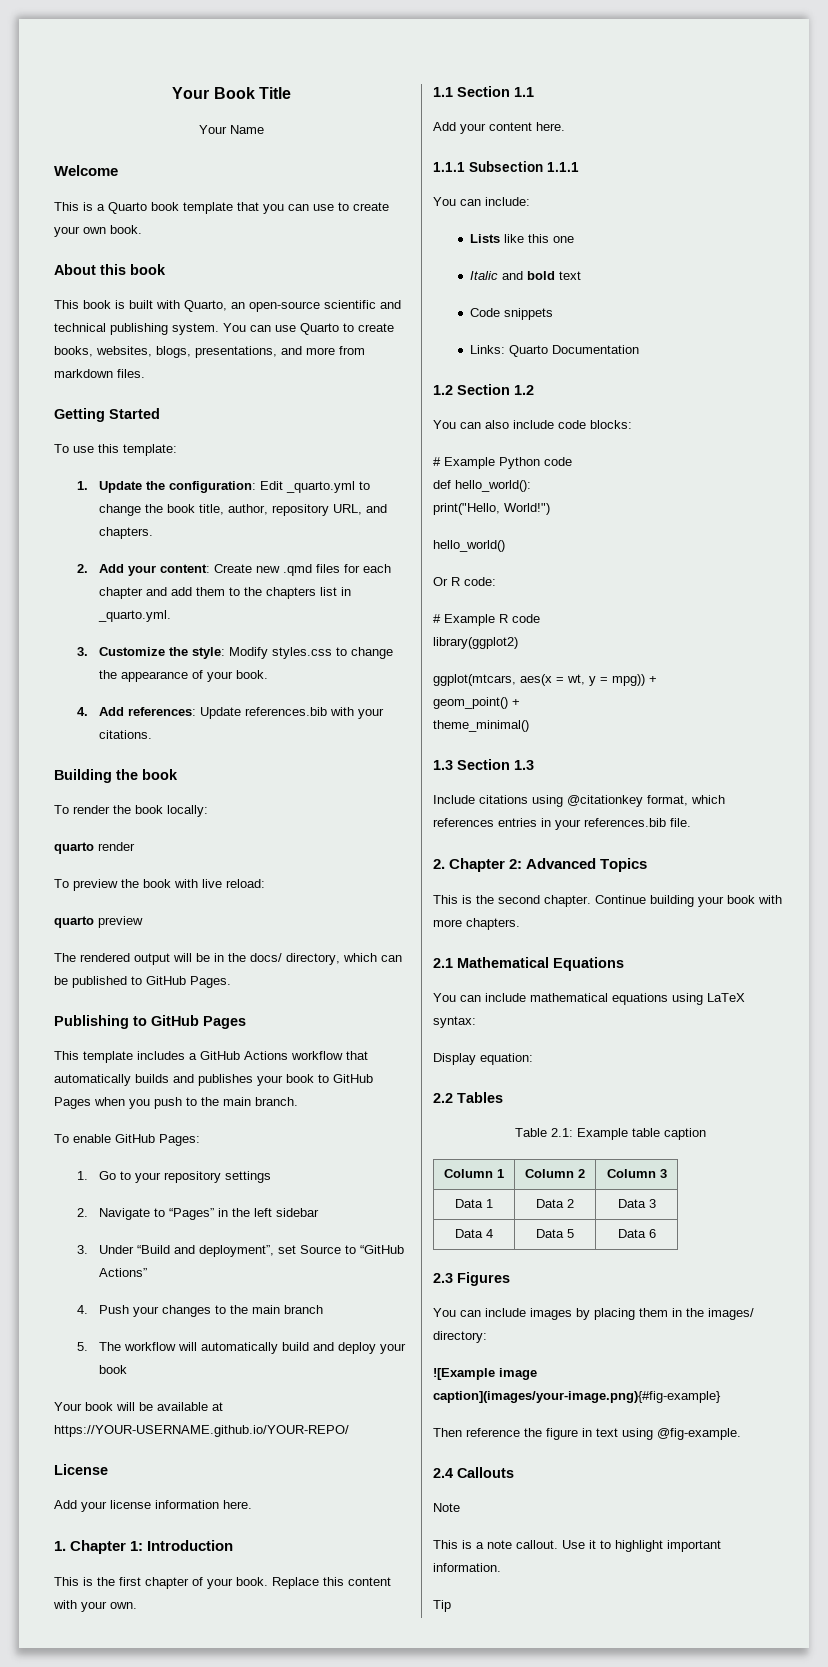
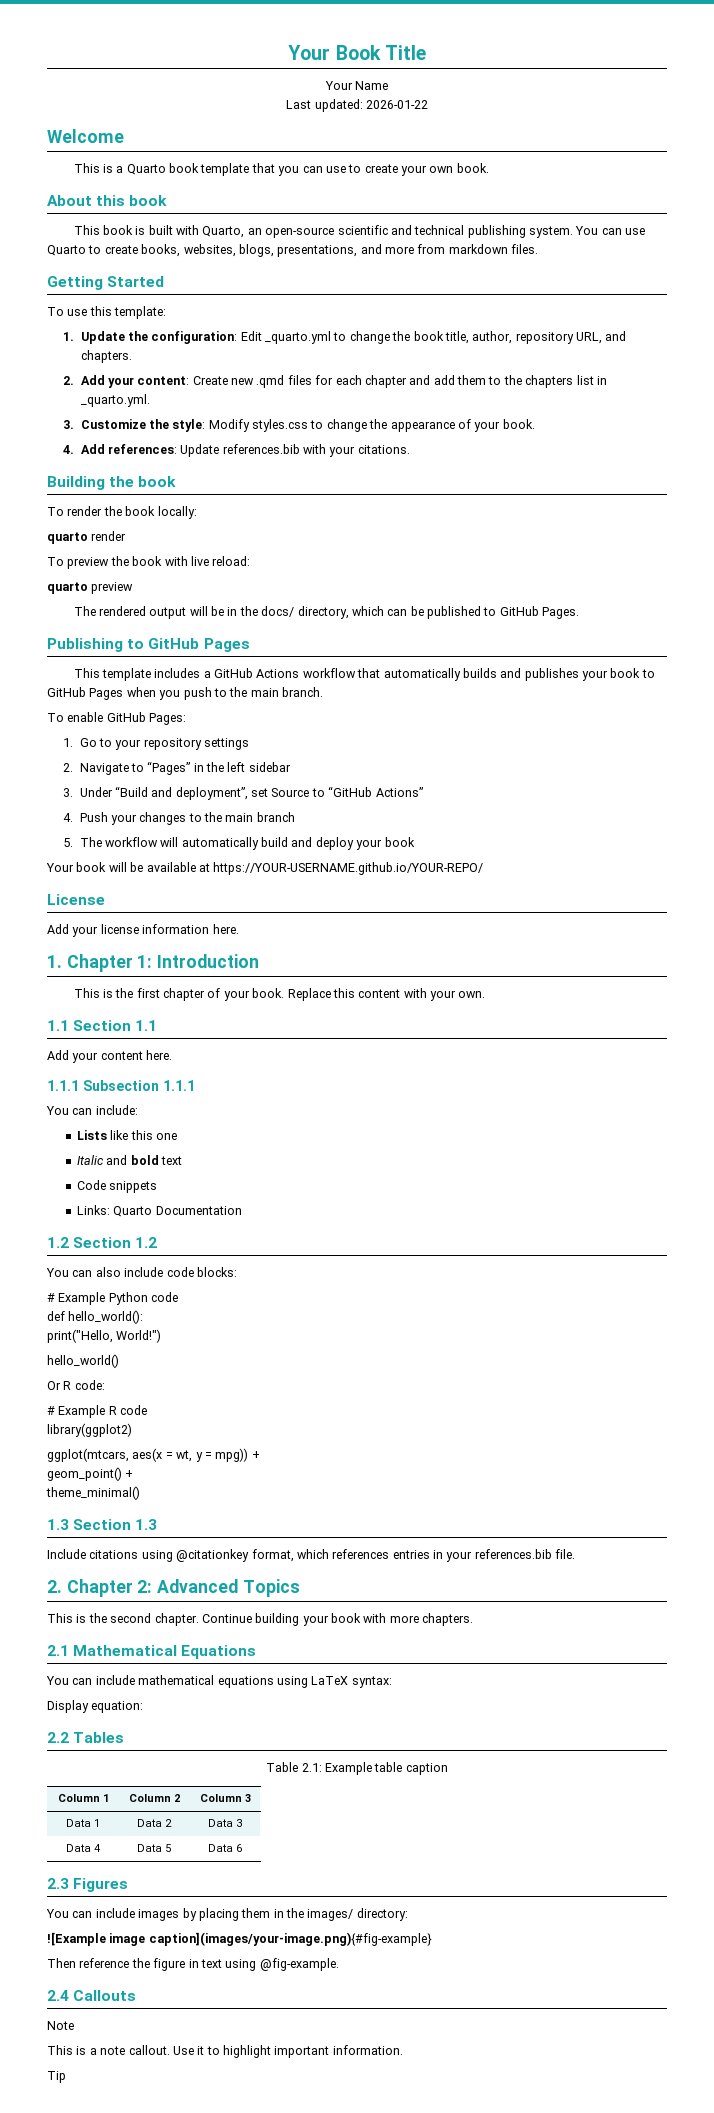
+ Last updated: 2026-01-22

